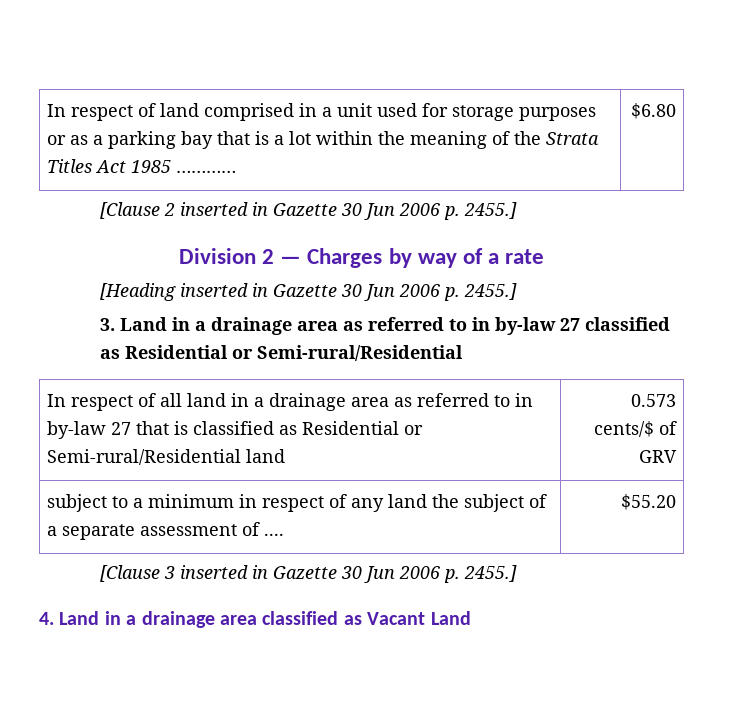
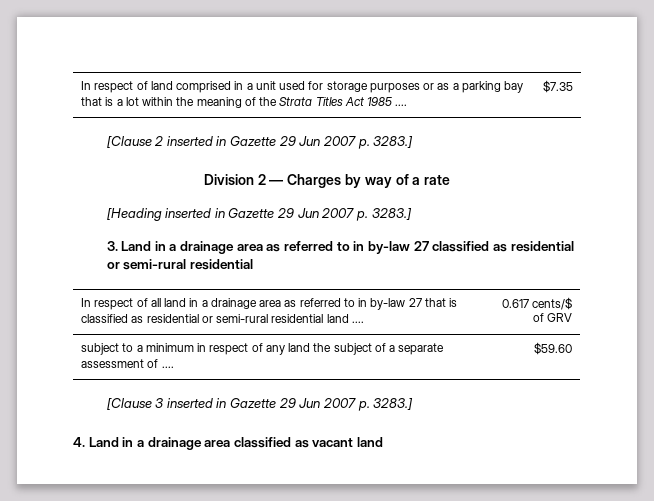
- In respect of land comprised in a unit used for storage purposes or as a parking bay that is a lot within the meaning of the Strata Titles Act 1985 ………… | $6.80
+ In respect of land comprised in a unit used for storage purposes or as a parking bay that is a lot within the meaning of the Strata Titles Act 1985 .... | $7.35
- [Clause 2 inserted in Gazette 30 Jun 2006 p. 2455.]
+ [Clause 2 inserted in Gazette 29 Jun 2007 p. 3283.]
- [Heading inserted in Gazette 30 Jun 2006 p. 2455.]
+ [Heading inserted in Gazette 29 Jun 2007 p. 3283.]
- 3. Land in a drainage area as referred to in by-law 27 classified as Residential or Semi-rural/Residential
+ 3. Land in a drainage area as referred to in by-law 27 classified as residential or semi-rural residential
- In respect of all land in a drainage area as referred to in by-law 27 that is classified as Residential or Semi-rural/Residential land | 0.573 cents/$ of GRV
+ In respect of all land in a drainage area as referred to in by-law 27 that is classified as residential or semi-rural residential land .... | 0.617 cents/$ of GRV
- subject to a minimum in respect of any land the subject of a separate assessment of .... | $55.20
+ subject to a minimum in respect of any land the subject of a separate assessment of .... | $59.60
- [Clause 3 inserted in Gazette 30 Jun 2006 p. 2455.]
+ [Clause 3 inserted in Gazette 29 Jun 2007 p. 3283.]
- 4. Land in a drainage area classified as Vacant Land
+ 4. Land in a drainage area classified as vacant land

